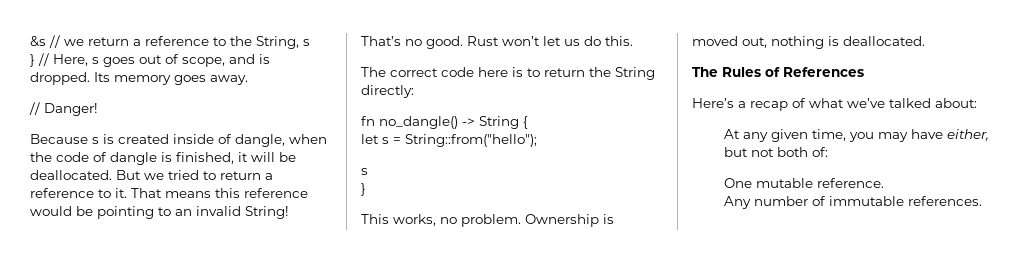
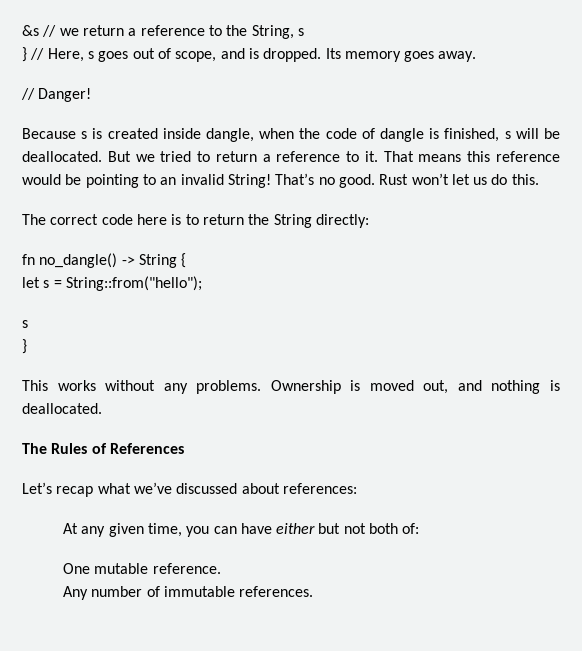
- Because s is created inside of dangle, when the code of dangle is finished, it will be deallocated.
+ Because s is created inside dangle, when the code of dangle is finished, s will be deallocated.
- This works, no problem.
+ This works without any problems.
- Ownership is moved out, nothing is deallocated.
+ Ownership is moved out, and nothing is deallocated.
- Here’s a recap of what we’ve talked about:
+ Let’s recap what we’ve discussed about references:
- At any given time, you may have either, but not both of:
+ At any given time, you can have either but not both of:

